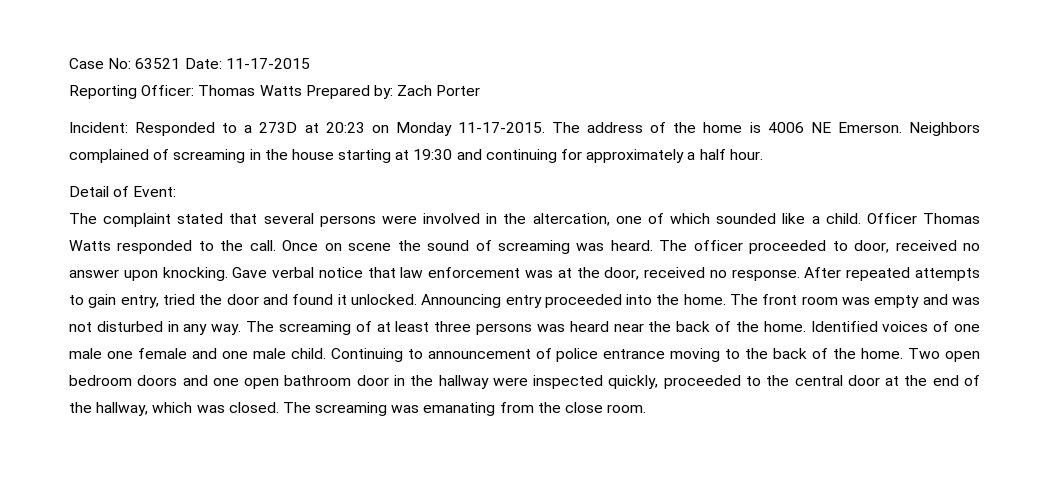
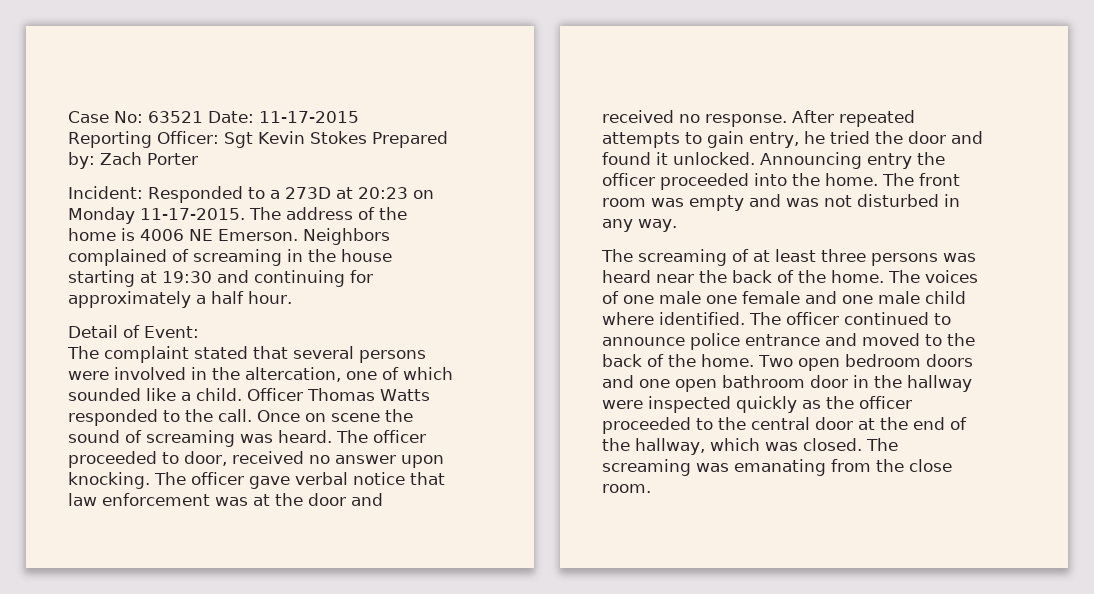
- Reporting Officer: Thomas Watts Prepared by: Zach Porter
+ Reporting Officer: Sgt Kevin Stokes Prepared by: Zach Porter
- Gave verbal notice that law enforcement was at the door, received no response.
+ The officer gave verbal notice that law enforcement was at the door and received no response.
- After repeated attempts to gain entry, tried the door and found it unlocked.
+ After repeated attempts to gain entry, he tried the door and found it unlocked.
- Announcing entry proceeded into the home.
+ Announcing entry the officer proceeded into the home.
- The front room was empty and was not disturbed in any way. The screaming of at least three persons was heard near the back of the home.
+ The front room was empty and was not disturbed in any way.
+ The screaming of at least three persons was heard near the back of the home.
- Identified voices of one male one female and one male child. Continuing to announcement of police entrance moving to the back of the home.
+ The voices of one male one female and one male child where identified. The officer continued to announce police entrance and moved to the back of the home.
- Two open bedroom doors and one open bathroom door in the hallway were inspected quickly, proceeded to the central door at the end of the hallway, which was closed.
+ Two open bedroom doors and one open bathroom door in the hallway were inspected quickly as the officer proceeded to the central door at the end of the hallway, which was closed.

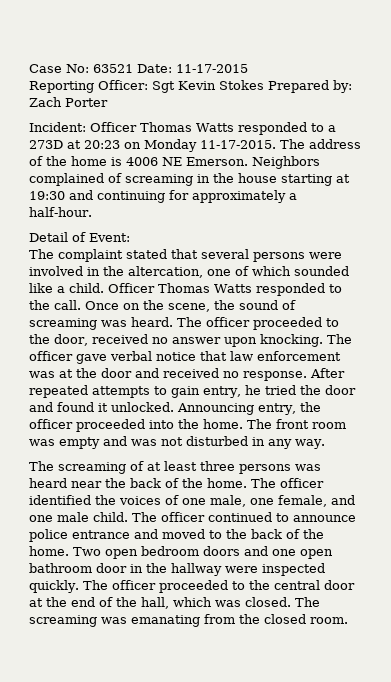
- Incident: Responded to a 273D at 20:23 on Monday 11-17-2015.
+ Incident: Officer Thomas Watts responded to a 273D at 20:23 on Monday 11-17-2015.
- Neighbors complained of screaming in the house starting at 19:30 and continuing for approximately a half hour.
+ Neighbors complained of screaming in the house starting at 19:30 and continuing for approximately a half-hour.
- Once on scene the sound of screaming was heard.
+ Once on the scene, the sound of screaming was heard.
- The officer proceeded to door, received no answer upon knocking.
+ The officer proceeded to the door, received no answer upon knocking.
- Announcing entry the officer proceeded into the home.
+ Announcing entry, the officer proceeded into the home.
- The voices of one male one female and one male child where identified.
+ The officer identified the voices of one male, one female, and one male child.
- Two open bedroom doors and one open bathroom door in the hallway were inspected quickly as the officer proceeded to the central door at the end of the hallway, which was closed.
+ Two open bedroom doors and one open bathroom door in the hallway were inspected quickly. The officer proceeded to the central door at the end of the hall, which was closed.
- The screaming was emanating from the close room.
+ The screaming was emanating from the closed room.

